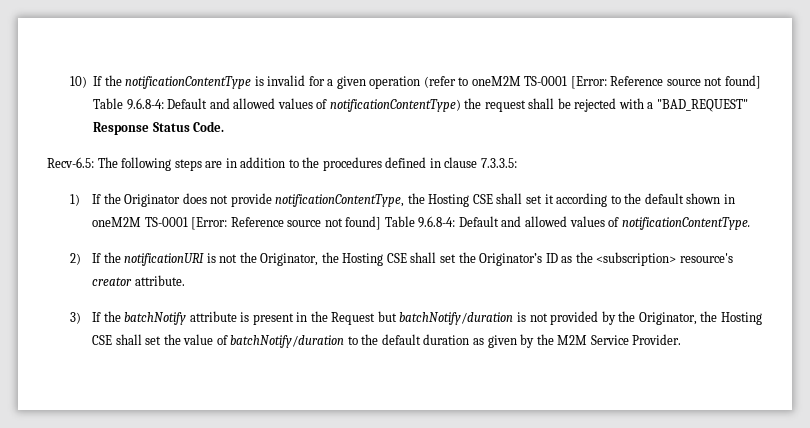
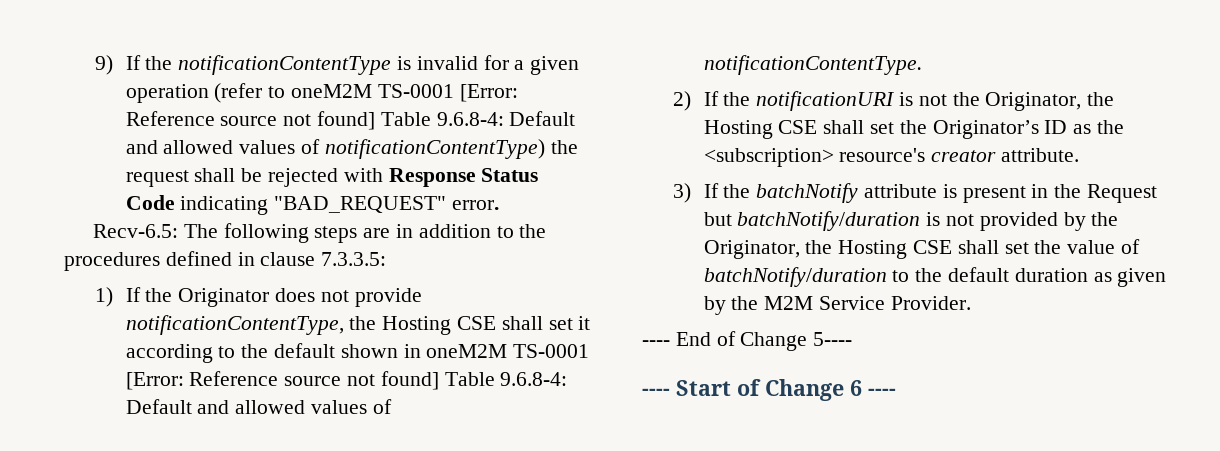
- 10) If the notificationContentType is invalid for a given operation (refer to oneM2M TS-0001 [Error: Reference source not found] Table 9.6.8-4: Default and allowed values of notificationContentType) the request shall be rejected with a "BAD_REQUEST" Response Status Code.
+ 9) If the notificationContentType is invalid for a given operation (refer to oneM2M TS-0001 [Error: Reference source not found] Table 9.6.8-4: Default and allowed values of notificationContentType) the request shall be rejected with Response Status Code indicating "BAD_REQUEST" error.
+ ---- End of Change 5----
+ ---- Start of Change 6 ----

